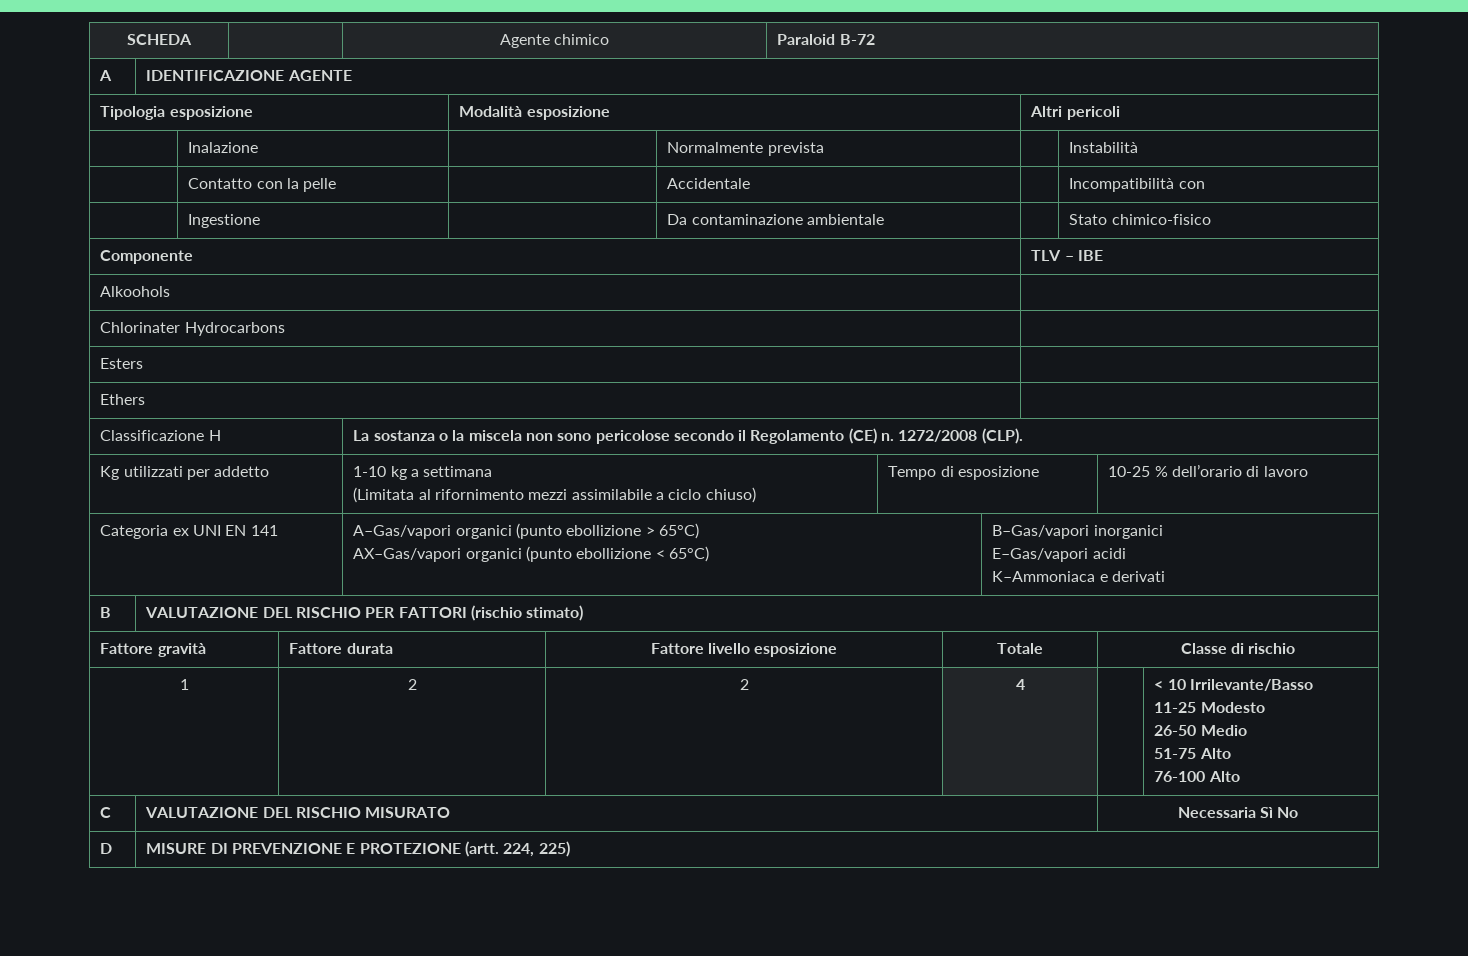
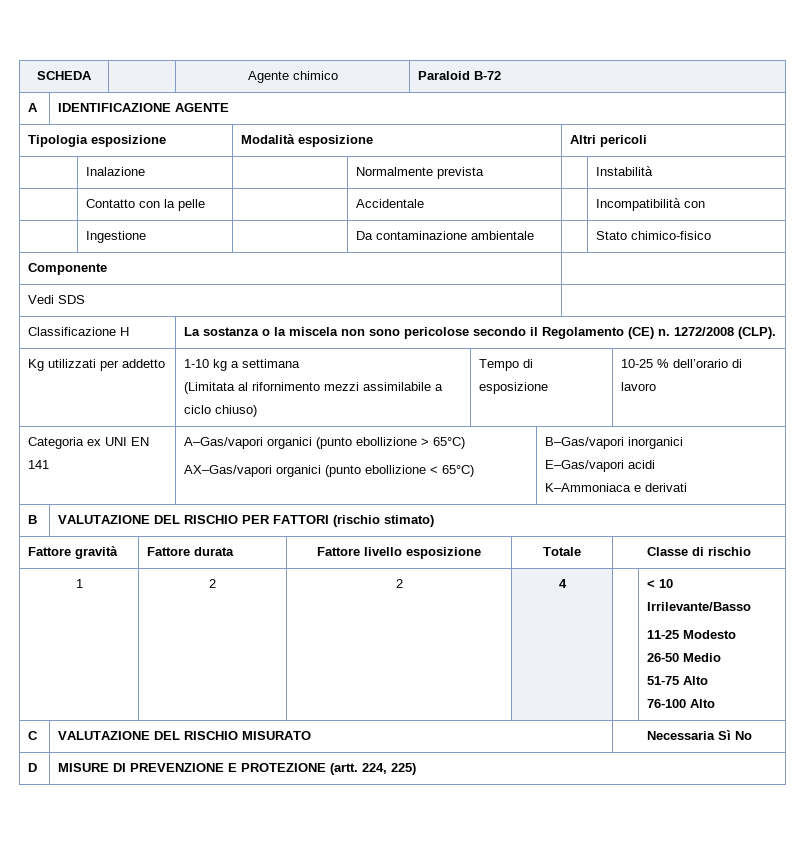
- Componente | TLV – IBE
- Alkoohols |
- Chlorinater Hydrocarbons |
- Esters |
- Ethers |
+ Componente |
+ Vedi SDS |

